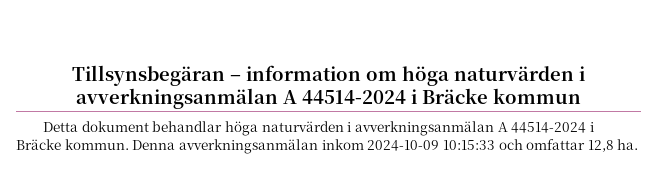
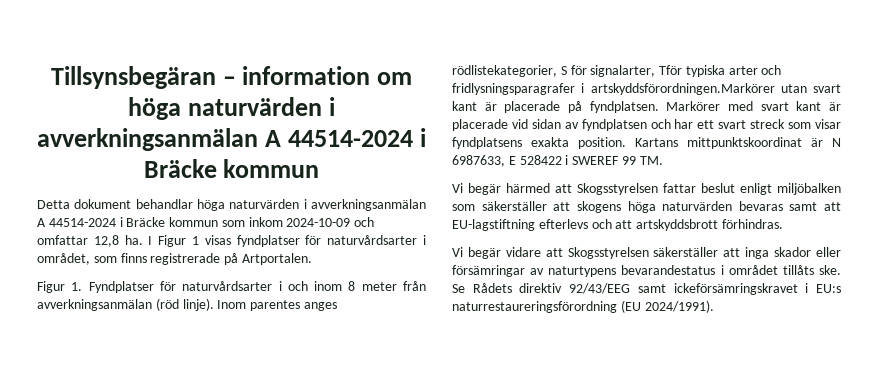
- Detta dokument behandlar höga naturvärden i avverkningsanmälan A 44514-2024 i Bräcke kommun. Denna avverkningsanmälan inkom 2024-10-09 10:15:33 och omfattar 12,8 ha.
+ Detta dokument behandlar höga naturvärden i avverkningsanmälan A 44514-2024 i Bräcke kommun som inkom 2024-10-09 och omfattar 12,8 ha.
+ I Figur 1 visas fyndplatser för naturvårdsarter i området, som finns registrerade på Artportalen.
+ Figur 1. Fyndplatser för naturvårdsarter i och inom 8 meter från avverkningsanmälan (röd linje). Inom parentes anges rödlistekategorier, S för signalarter, Tför typiska arter och fridlysningsparagrafer i artskyddsförordningen.Markörer utan svart kant är placerade på fyndplatsen. Markörer med svart kant är placerade vid sidan av fyndplatsen och har ett svart streck som visar fyndplatsens exakta position. Kartans mittpunktskoordinat är N 6987633, E 528422 i SWEREF 99 TM.
+ Vi begär härmed att Skogsstyrelsen fattar beslut enligt miljöbalken som säkerställer att skogens höga naturvärden bevaras samt att EU-lagstiftning efterlevs och att artskyddsbrott förhindras.
+ Vi begär vidare att Skogsstyrelsen säkerställer att inga skador eller försämringar av naturtypens bevarandestatus i området tillåts ske. Se Rådets direktiv 92/43/EEG samt ickeförsämringskravet i EU:s naturrestaureringsförordning (EU 2024/1991).

